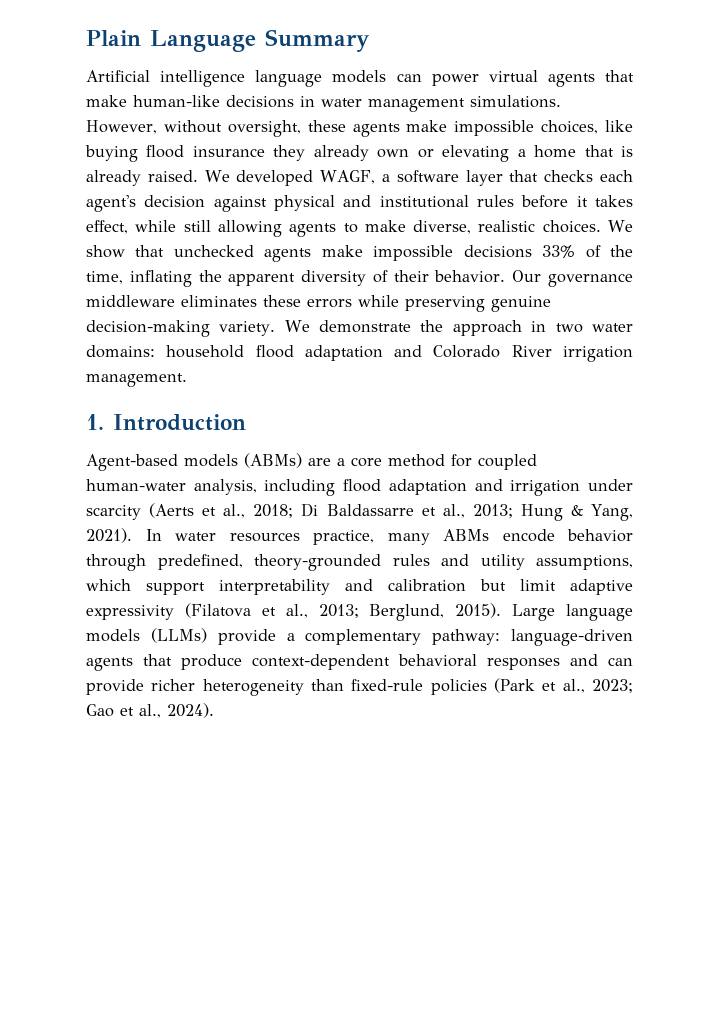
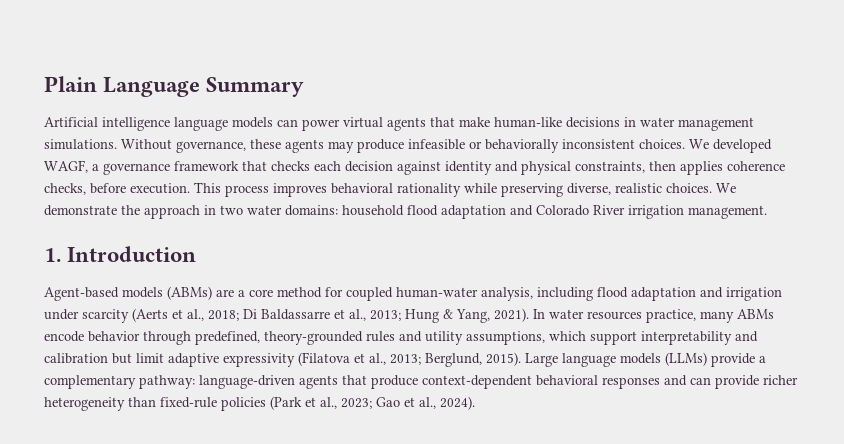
- However, without oversight, these agents make impossible choices, like buying flood insurance they already own or elevating a home that is already raised.
+ Without governance, these agents may produce infeasible or behaviorally inconsistent choices.
- We developed WAGF, a software layer that checks each agent's decision against physical and institutional rules before it takes effect, while still allowing agents to make diverse, realistic choices. We show that unchecked agents make impossible decisions 33% of the time, inflating the apparent diversity of their behavior. Our governance middleware eliminates these errors while preserving genuine decision-making variety.
+ We developed WAGF, a governance framework that checks each decision against identity and physical constraints, then applies coherence checks, before execution. This process improves behavioral rationality while preserving diverse, realistic choices.

